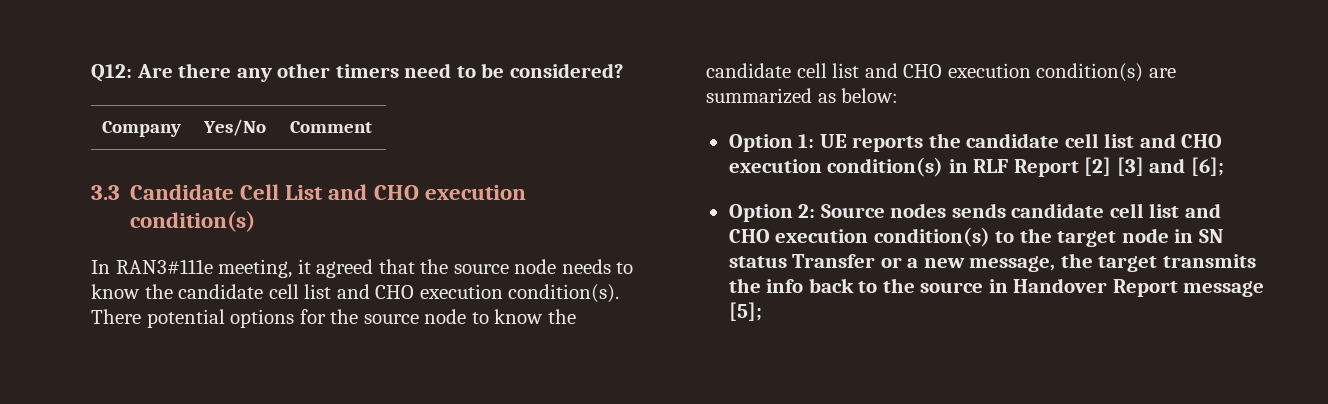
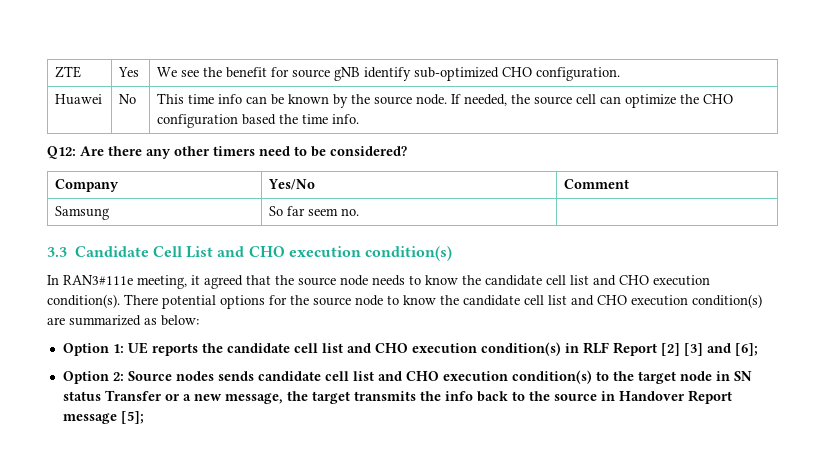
+ ZTE | Yes | We see the benefit for source gNB identify sub-optimized CHO configuration.
+ Huawei | No | This time info can be known by the source node. If needed, the source cell can optimize the CHO configuration based the time info.
+ Samsung | So far seem no. |

